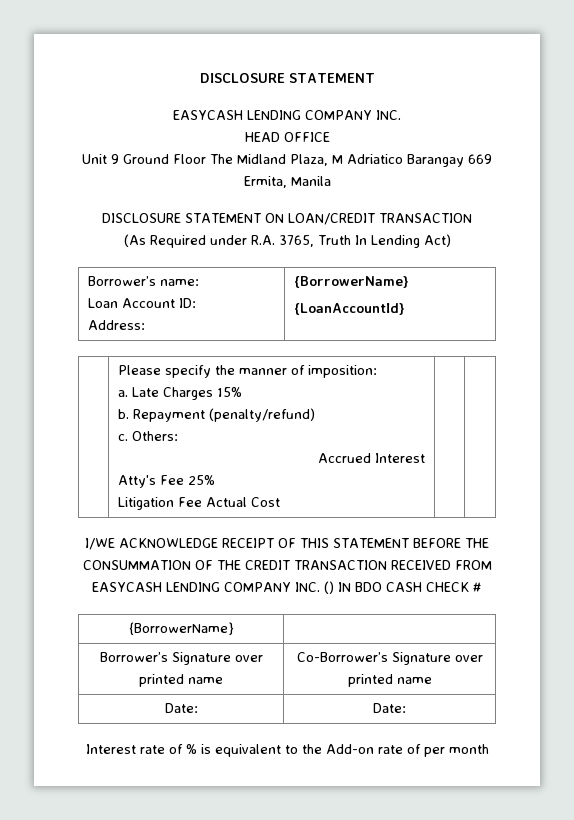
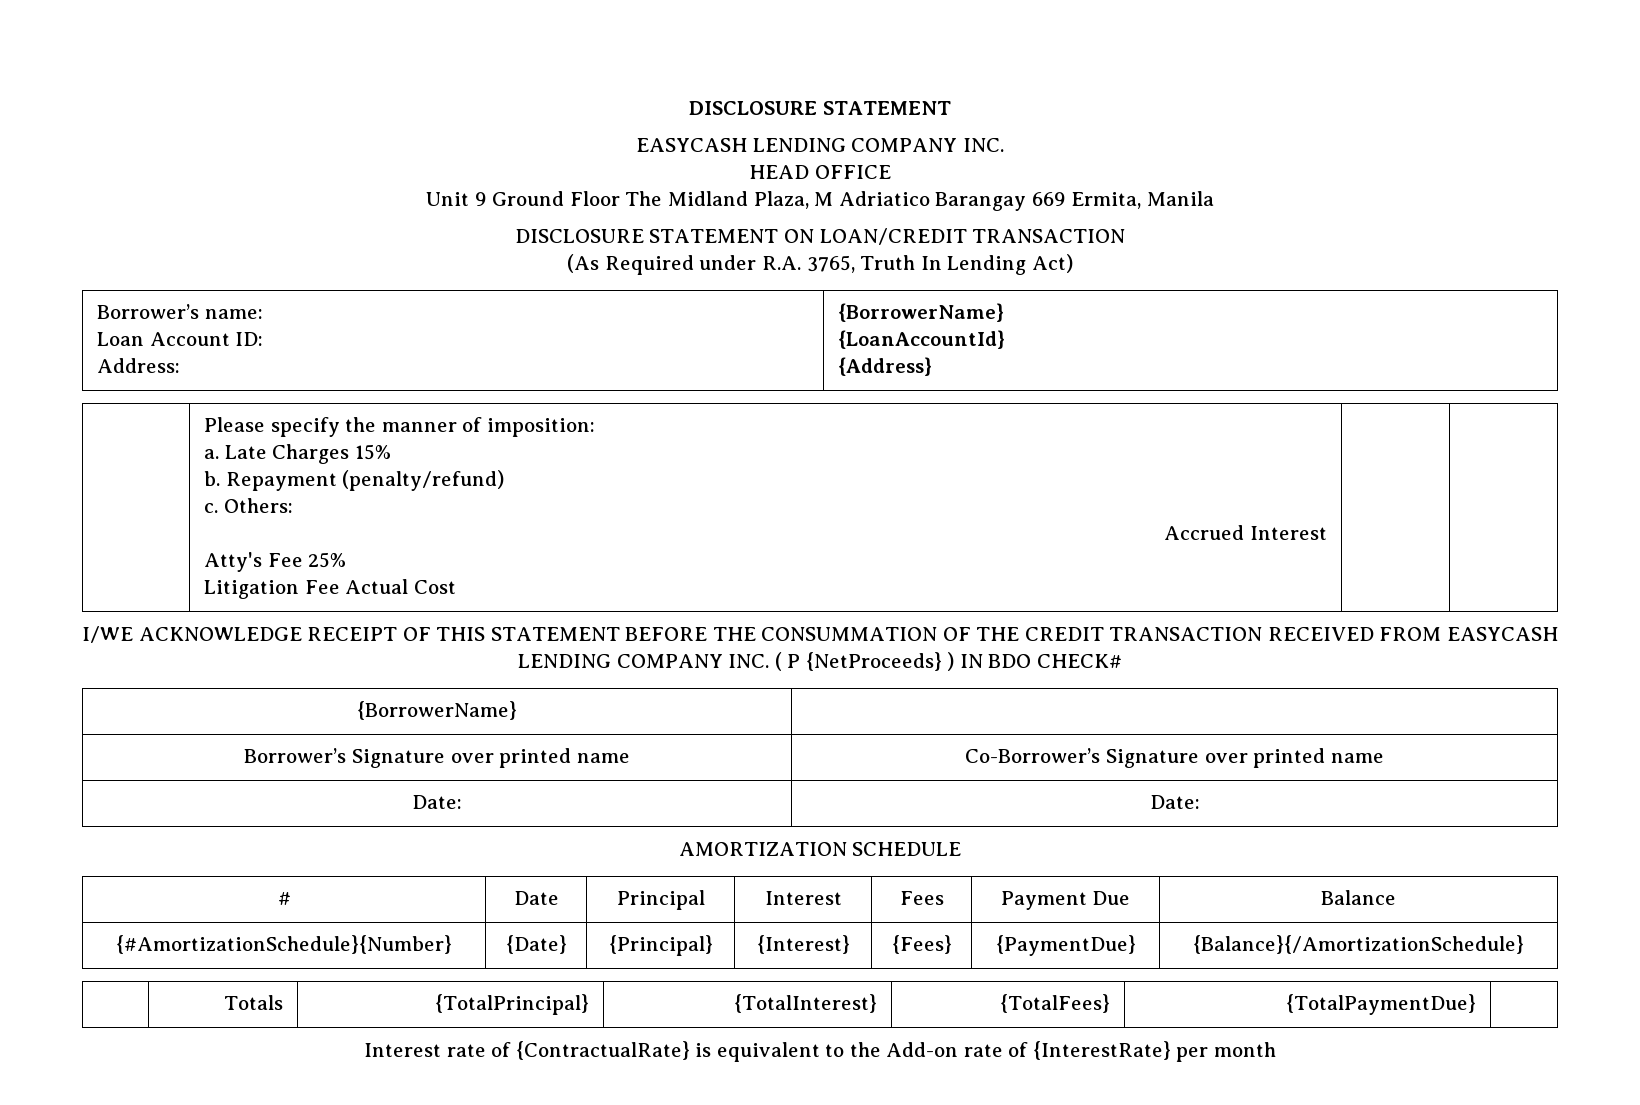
  Borrower’s name:
  Loan Account ID:
  Address: | {BorrowerName}
  {LoanAccountId}
+ {Address}
- I/WE ACKNOWLEDGE RECEIPT OF THIS STATEMENT BEFORE THE CONSUMMATION OF THE CREDIT TRANSACTION RECEIVED FROM EASYCASH LENDING COMPANY INC. () IN BDO CASH CHECK #
+ I/WE ACKNOWLEDGE RECEIPT OF THIS STATEMENT BEFORE THE CONSUMMATION OF THE CREDIT TRANSACTION RECEIVED FROM EASYCASH LENDING COMPANY INC. ( P {NetProceeds} ) IN BDO CHECK#
+ AMORTIZATION SCHEDULE
+ # | Date | Principal | Interest | Fees | Payment Due | Balance
+ {#AmortizationSchedule}{Number} | {Date} | {Principal} | {Interest} | {Fees} | {PaymentDue} | {Balance}{/AmortizationSchedule}
+ | Totals | {TotalPrincipal} | {TotalInterest} | {TotalFees} | {TotalPaymentDue} |
- Interest rate of % is equivalent to the Add-on rate of per month
+ Interest rate of {ContractualRate} is equivalent to the Add-on rate of {InterestRate} per month

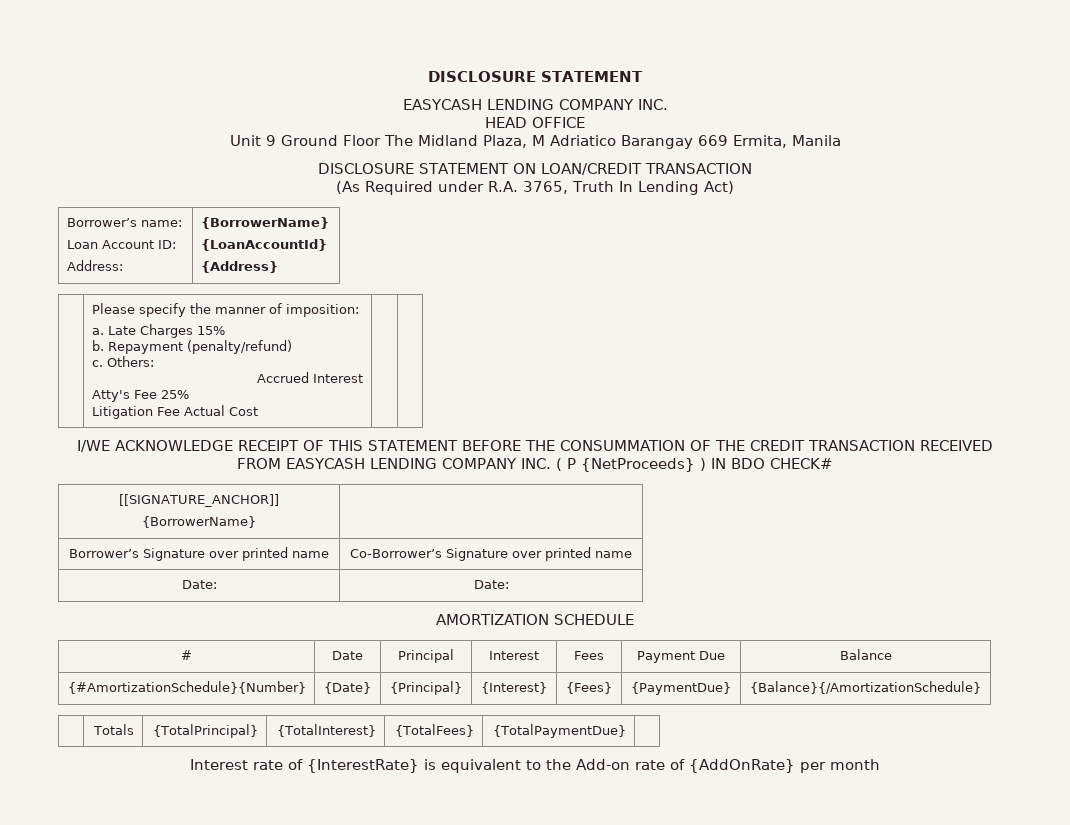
+ [[SIGNATURE_ANCHOR]]
- Interest rate of {ContractualRate} is equivalent to the Add-on rate of {InterestRate} per month
+ Interest rate of {InterestRate} is equivalent to the Add-on rate of {AddOnRate} per month

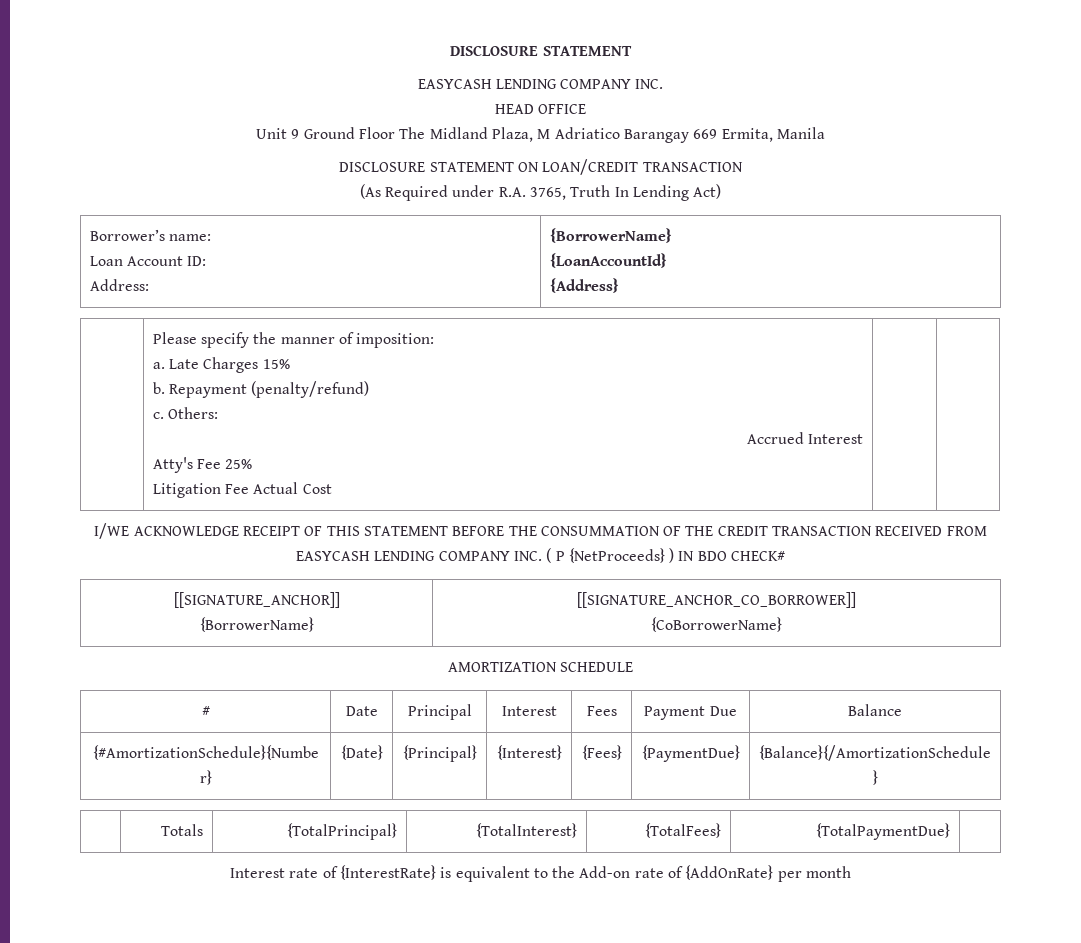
  [[SIGNATURE_ANCHOR]]
- {BorrowerName} |
- Borrower’s Signature over printed name | Co-Borrower’s Signature over printed name
- Date: | Date:
+ {BorrowerName} | [[SIGNATURE_ANCHOR_CO_BORROWER]]
+ {CoBorrowerName}

